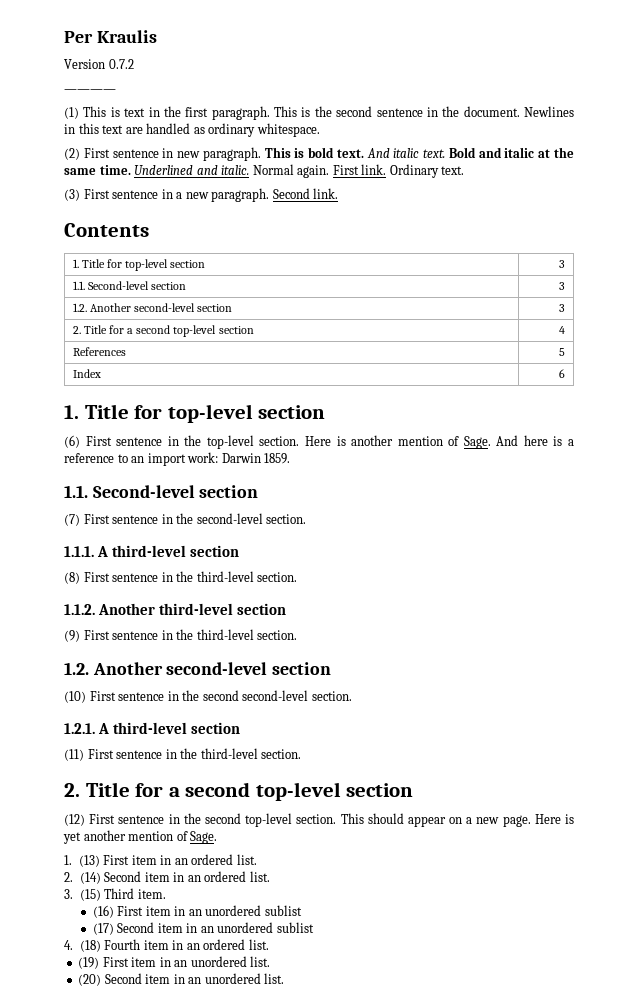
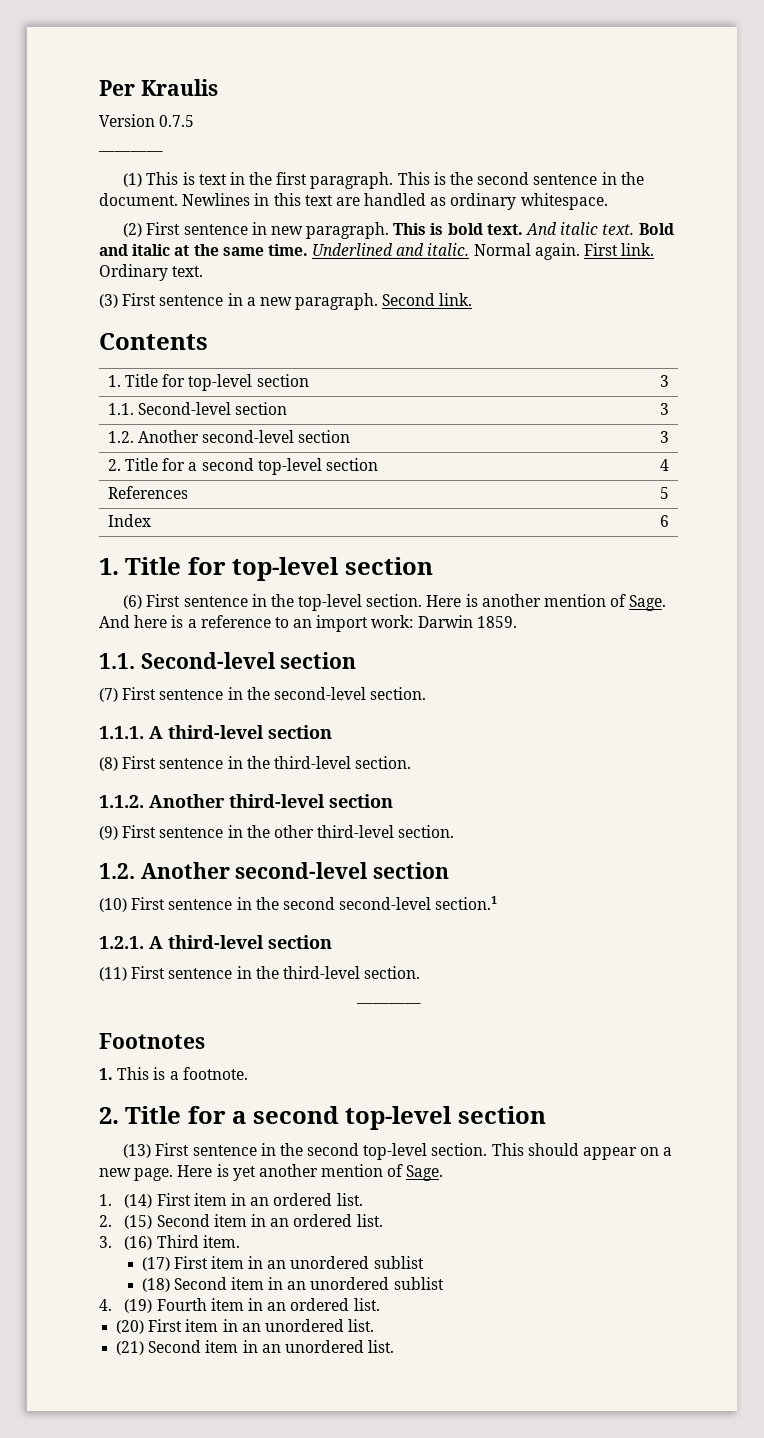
- Version 0.7.2
+ Version 0.7.5
- (9) First sentence in the third-level section.
+ (9) First sentence in the other third-level section.
- (10) First sentence in the second second-level section.
+ (10) First sentence in the second second-level section.1
  (11) First sentence in the third-level section.
+ ————
+ Footnotes
+ 1. This is a footnote.
- (12) First sentence in the second top-level section.
+ (13) First sentence in the second top-level section.
- 1. (13) First item in an ordered list.
+ 1. (14) First item in an ordered list.
- 2. (14) Second item in an ordered list.
+ 2. (15) Second item in an ordered list.
- 3. (15) Third item.
+ 3. (16) Third item.
- (16) First item in an unordered sublist
+ (17) First item in an unordered sublist
- (17) Second item in an unordered sublist
+ (18) Second item in an unordered sublist
- 4. (18) Fourth item in an ordered list.
+ 4. (19) Fourth item in an ordered list.
- (19) First item in an unordered list.
+ (20) First item in an unordered list.
- (20) Second item in an unordered list.
+ (21) Second item in an unordered list.

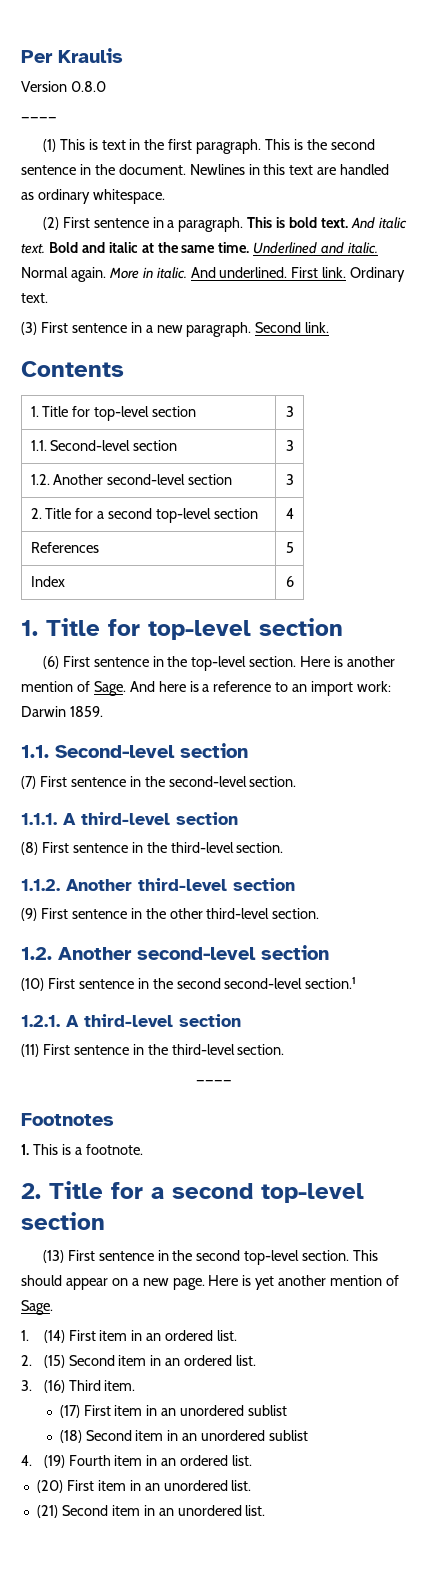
- Version 0.7.5
+ Version 0.8.0
- (2) First sentence in new paragraph.
+ (2) First sentence in a paragraph.
+ More in italic. And underlined.

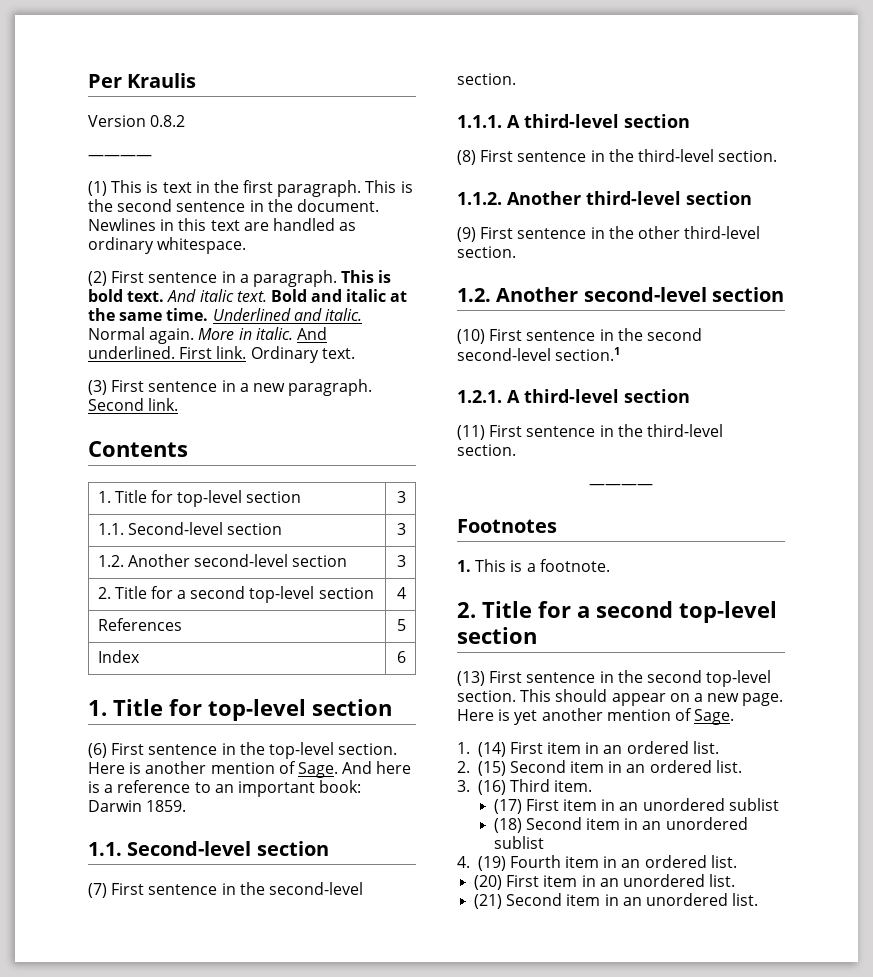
- Version 0.8.0
+ Version 0.8.2
- And here is a reference to an import work: Darwin 1859.
+ And here is a reference to an important book: Darwin 1859.

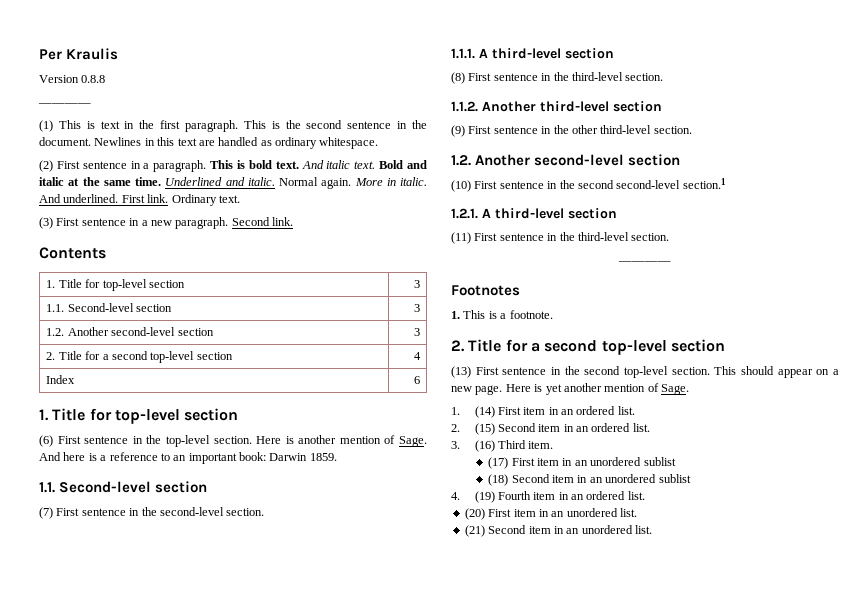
- Version 0.8.2
+ Version 0.8.8
- References | 5

